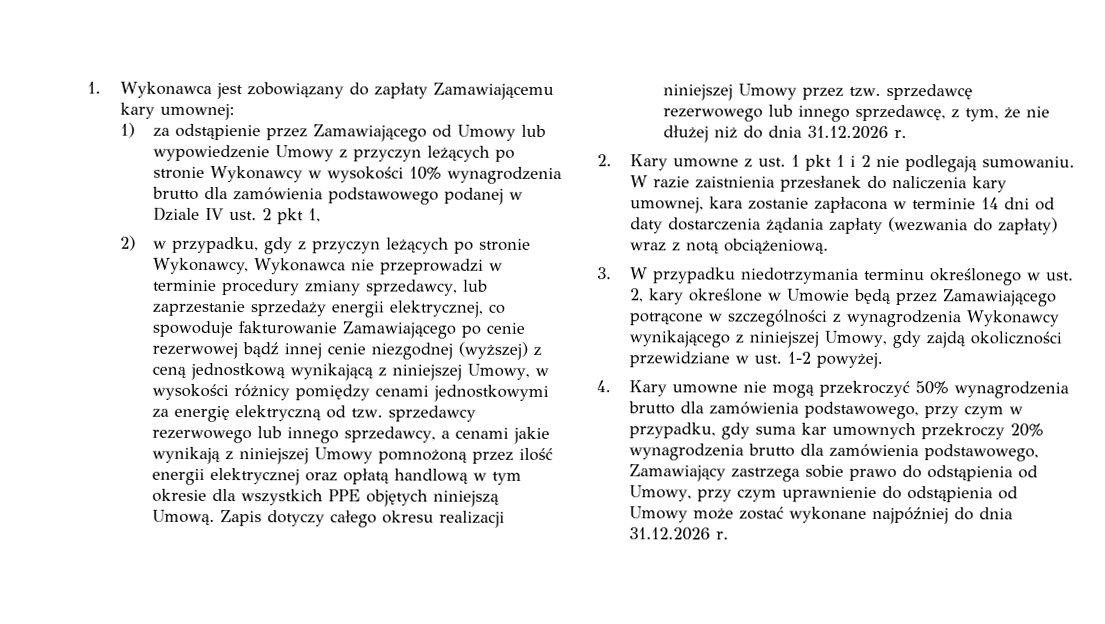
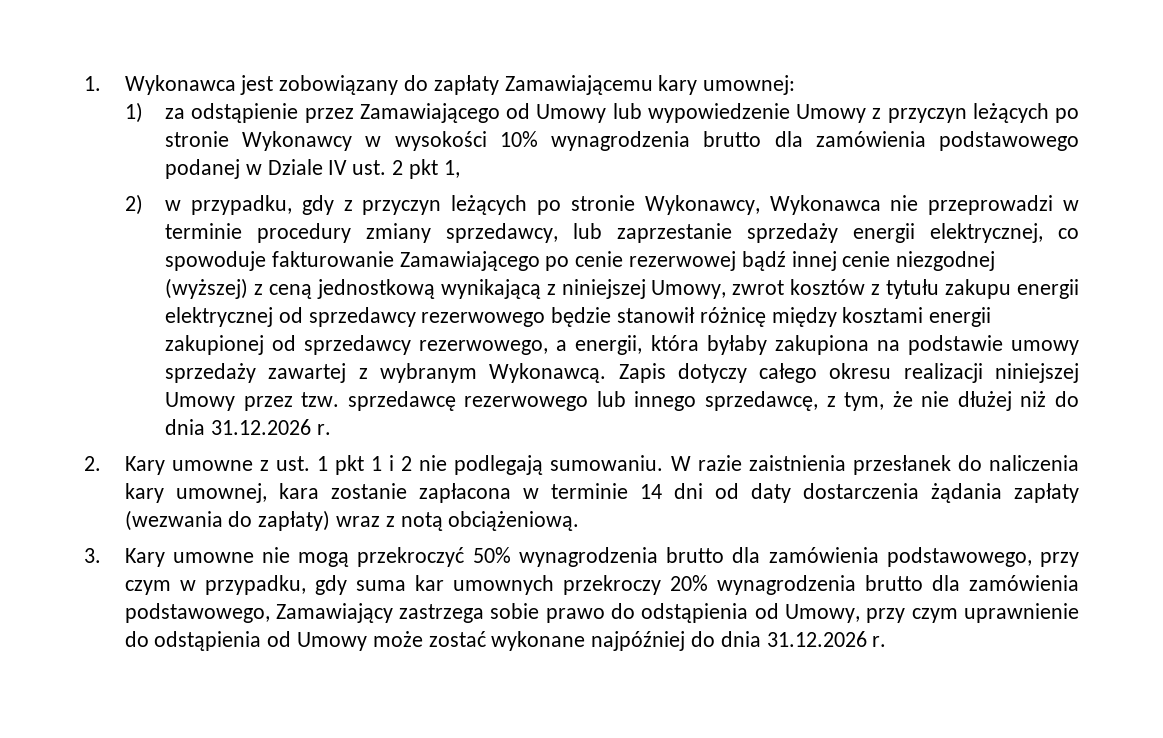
- 2) w przypadku, gdy z przyczyn leżących po stronie Wykonawcy, Wykonawca nie przeprowadzi w terminie procedury zmiany sprzedawcy, lub zaprzestanie sprzedaży energii elektrycznej, co spowoduje fakturowanie Zamawiającego po cenie rezerwowej bądź innej cenie niezgodnej (wyższej) z ceną jednostkową wynikającą z niniejszej Umowy, w wysokości różnicy pomiędzy cenami jednostkowymi za energię elektryczną od tzw. sprzedawcy rezerwowego lub innego sprzedawcy, a cenami jakie wynikają z niniejszej Umowy pomnożoną przez ilość energii elektrycznej oraz opłatą handlową w tym okresie dla wszystkich PPE objętych niniejszą Umową.
+ 2) w przypadku, gdy z przyczyn leżących po stronie Wykonawcy, Wykonawca nie przeprowadzi w terminie procedury zmiany sprzedawcy, lub zaprzestanie sprzedaży energii elektrycznej, co spowoduje fakturowanie Zamawiającego po cenie rezerwowej bądź innej cenie niezgodnej (wyższej) z ceną jednostkową wynikającą z niniejszej Umowy, zwrot kosztów z tytułu zakupu energii elektrycznej od sprzedawcy rezerwowego będzie stanowił różnicę między kosztami energii zakupionej od sprzedawcy rezerwowego, a energii, która byłaby zakupiona na podstawie umowy sprzedaży zawartej z wybranym Wykonawcą.
- 3. W przypadku niedotrzymania terminu określonego w ust. 2, kary określone w Umowie będą przez Zamawiającego potrącone w szczególności z wynagrodzenia Wykonawcy wynikającego z niniejszej Umowy, gdy zajdą okoliczności przewidziane w ust. 1-2 powyżej.
- 4. Kary umowne nie mogą przekroczyć 50% wynagrodzenia brutto dla zamówienia podstawowego, przy czym w przypadku, gdy suma kar umownych przekroczy 20% wynagrodzenia brutto dla zamówienia podstawowego, Zamawiający zastrzega sobie prawo do odstąpienia od Umowy, przy czym uprawnienie do odstąpienia od Umowy może zostać wykonane najpóźniej do dnia 31.12.2026 r.
+ 3. Kary umowne nie mogą przekroczyć 50% wynagrodzenia brutto dla zamówienia podstawowego, przy czym w przypadku, gdy suma kar umownych przekroczy 20% wynagrodzenia brutto dla zamówienia podstawowego, Zamawiający zastrzega sobie prawo do odstąpienia od Umowy, przy czym uprawnienie do odstąpienia od Umowy może zostać wykonane najpóźniej do dnia 31.12.2026 r.

